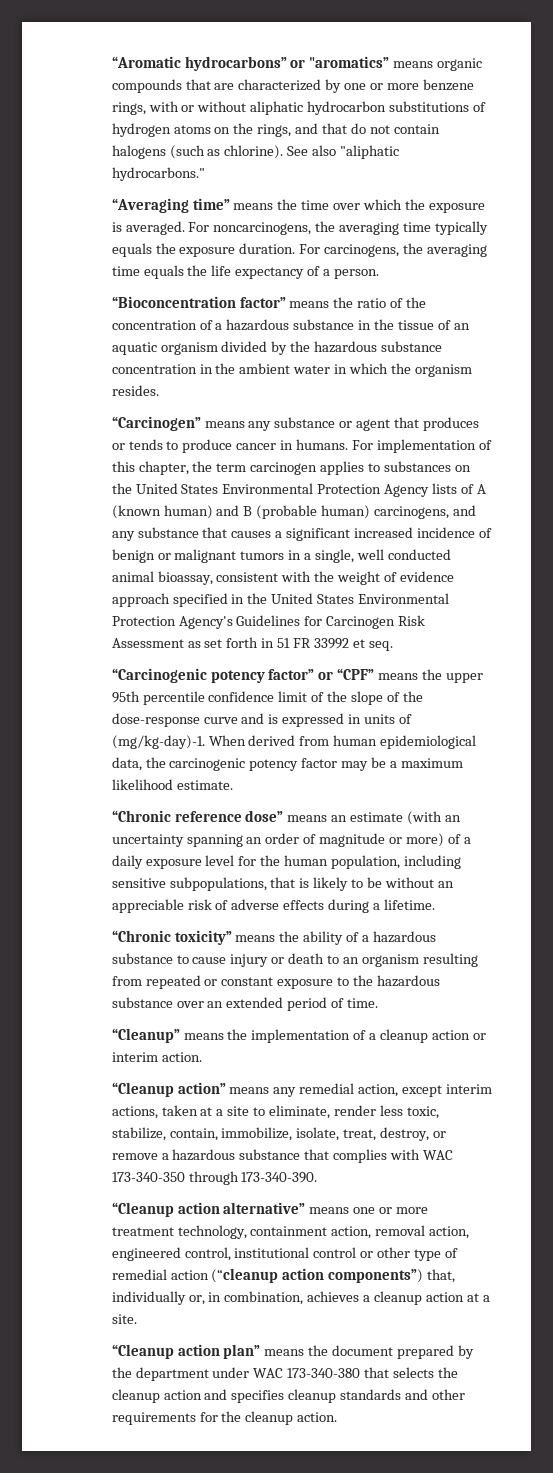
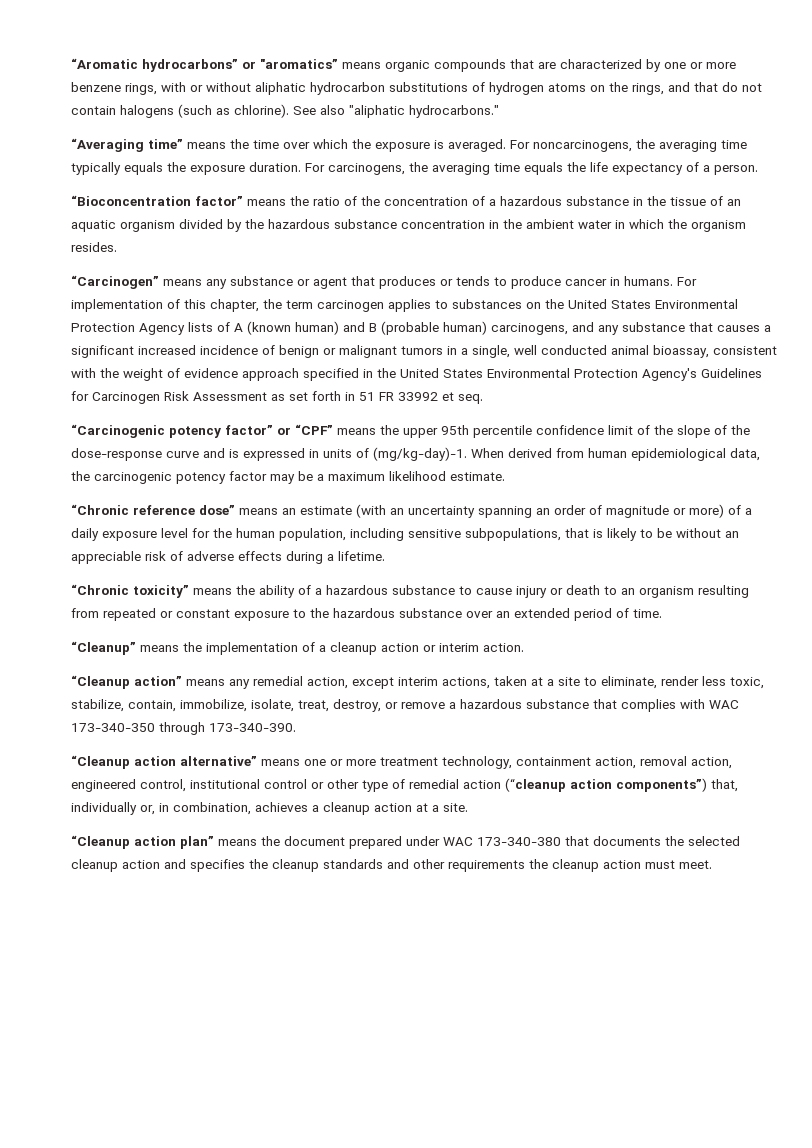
- “Cleanup action plan” means the document prepared by the department under WAC 173-340-380 that selects the cleanup action and specifies cleanup standards and other requirements for the cleanup action.
+ “Cleanup action plan” means the document prepared under WAC 173-340-380 that documents the selected cleanup action and specifies the cleanup standards and other requirements the cleanup action must meet.

